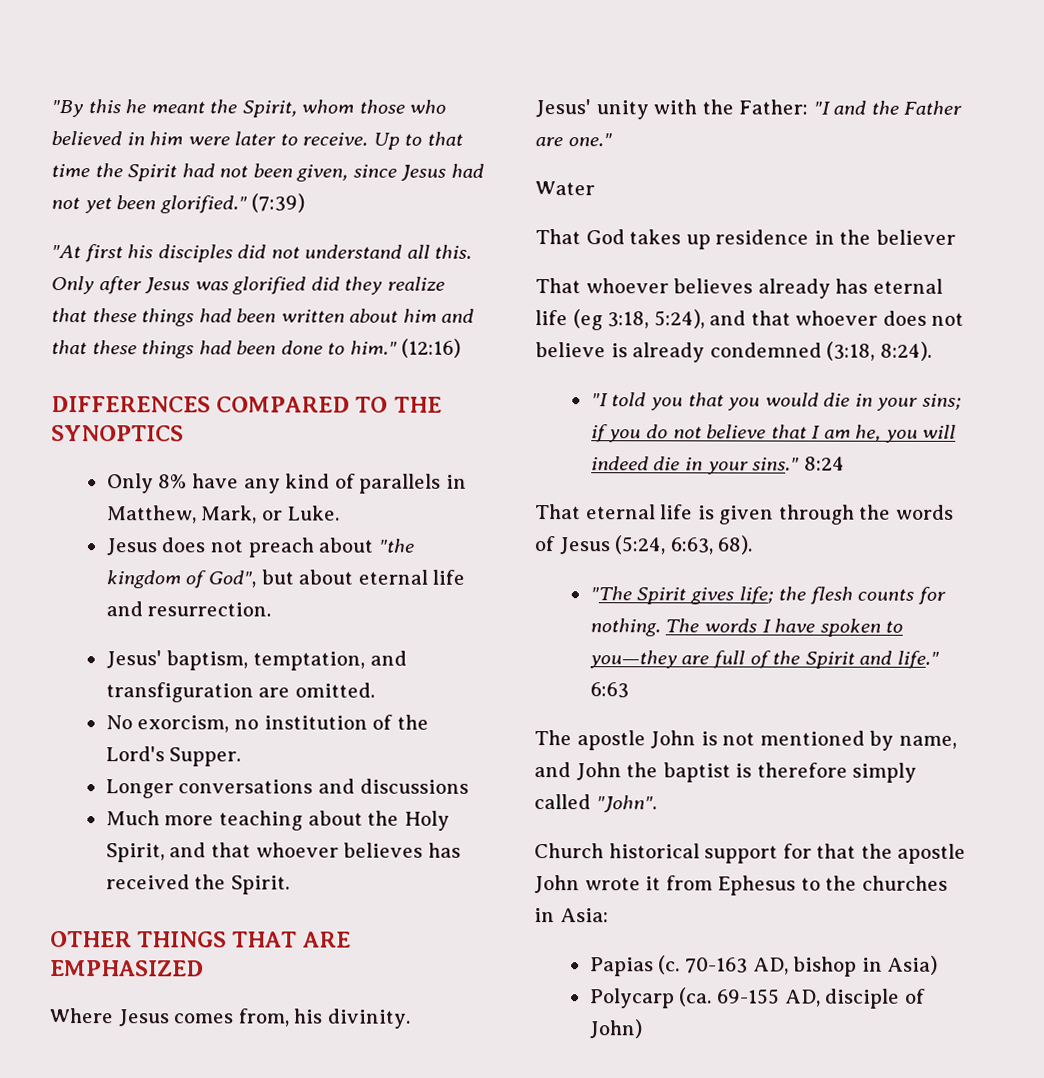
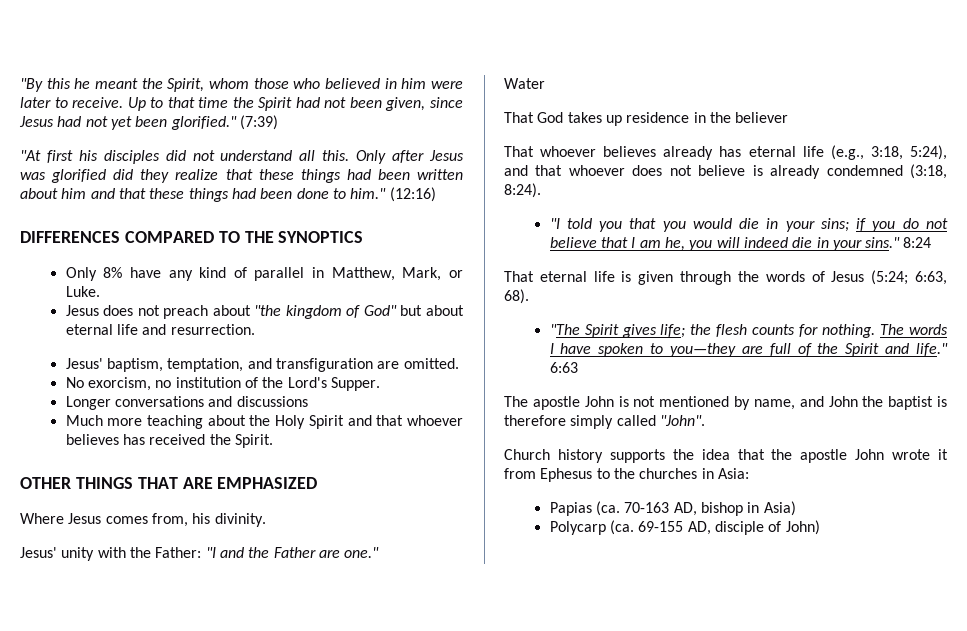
- Only 8% have any kind of parallels in Matthew, Mark, or Luke.
+ Only 8% have any kind of parallel in Matthew, Mark, or Luke.
- Jesus does not preach about "the kingdom of God", but about eternal life and resurrection.
+ Jesus does not preach about "the kingdom of God" but about eternal life and resurrection.
- Much more teaching about the Holy Spirit, and that whoever believes has received the Spirit.
+ Much more teaching about the Holy Spirit and that whoever believes has received the Spirit.
- That whoever believes already has eternal life (eg 3:18, 5:24), and that whoever does not believe is already condemned (3:18, 8:24).
+ That whoever believes already has eternal life (e.g., 3:18, 5:24), and that whoever does not believe is already condemned (3:18, 8:24).
- That eternal life is given through the words of Jesus (5:24, 6:63, 68).
+ That eternal life is given through the words of Jesus (5:24; 6:63, 68).
- Church historical support for that the apostle John wrote it from Ephesus to the churches in Asia:
+ Church history supports the idea that the apostle John wrote it from Ephesus to the churches in Asia:
- Papias (c. 70-163 AD, bishop in Asia)
+ Papias (ca. 70-163 AD, bishop in Asia)

